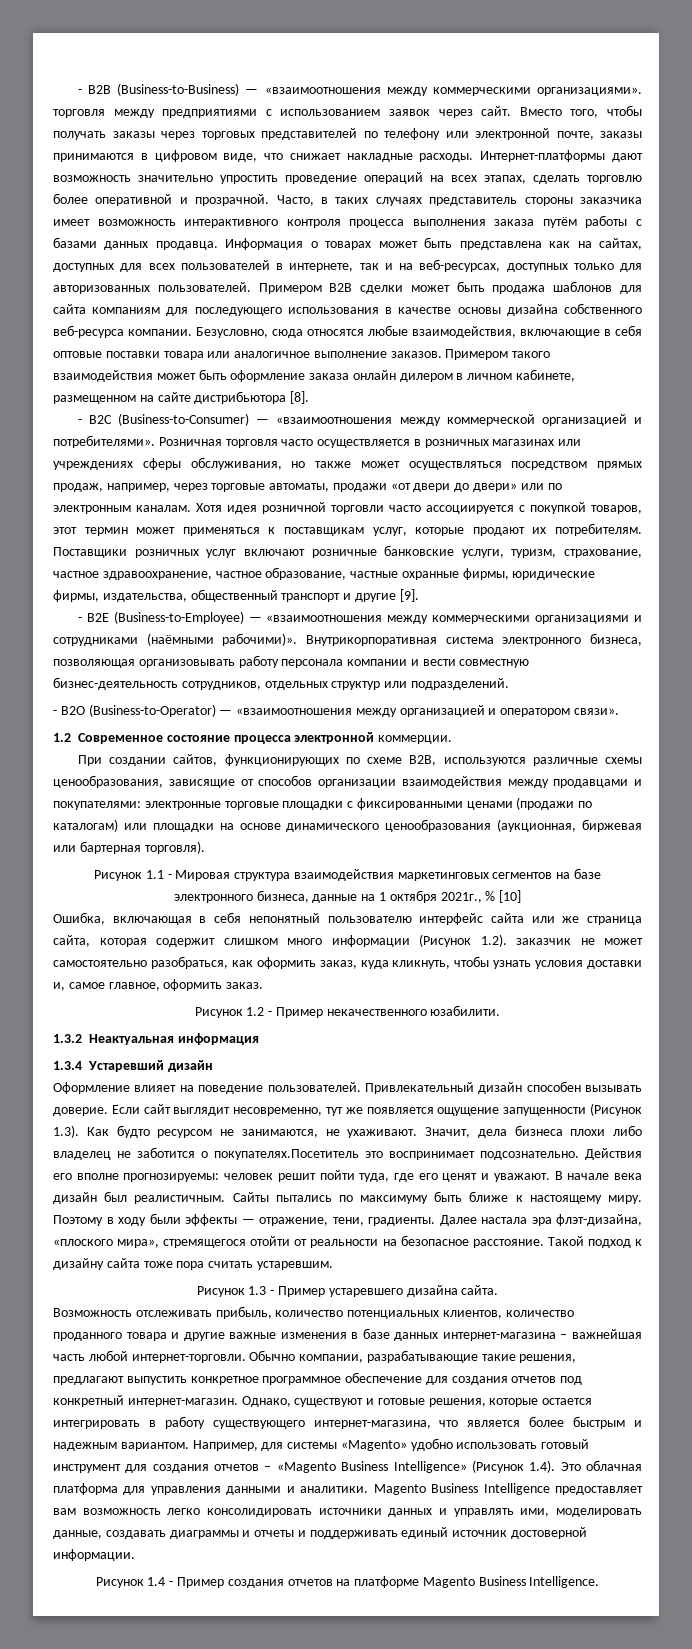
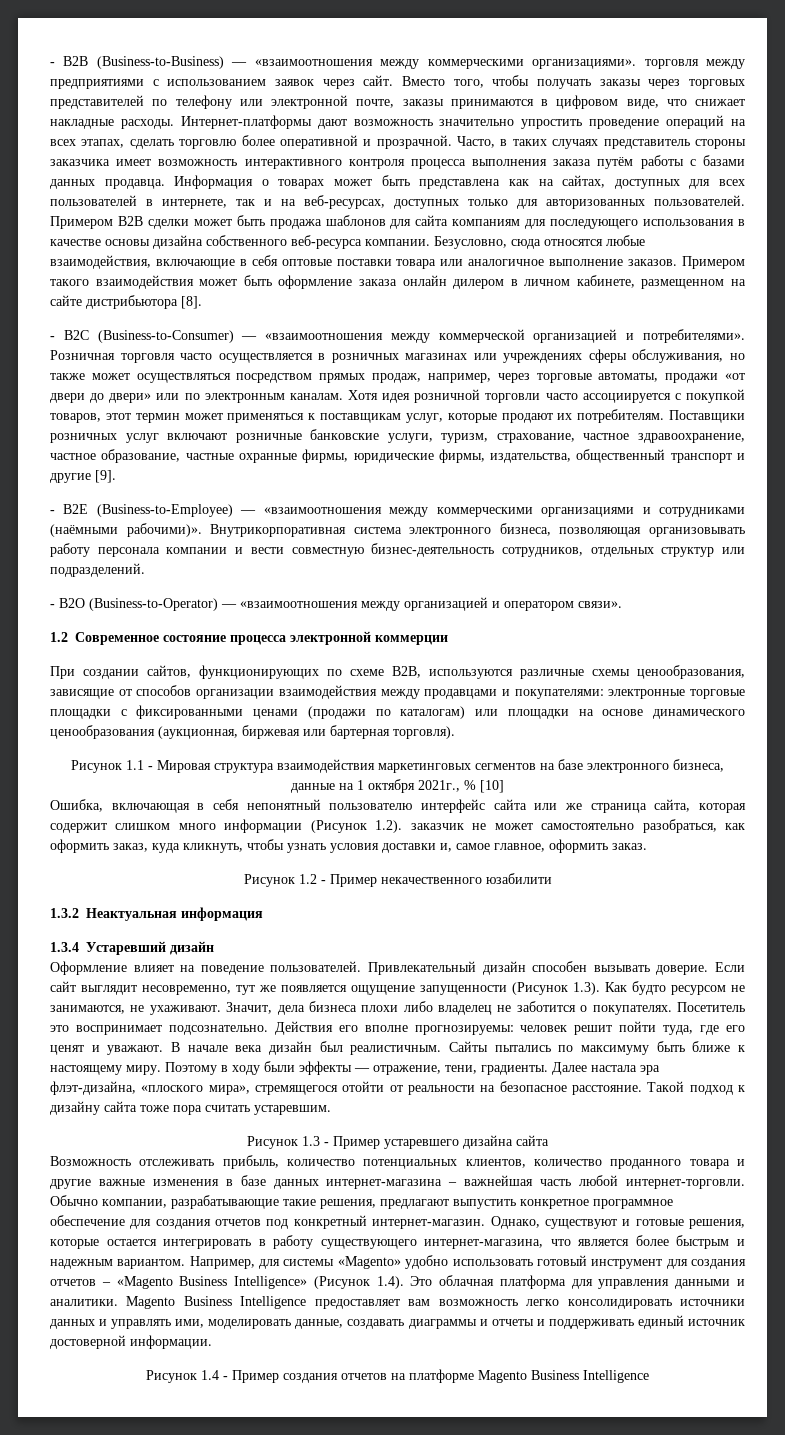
- 1.2 Современное состояние процесса электронной коммерции.
+ 1.2 Современное состояние процесса электронной коммерции
- Рисунок 1.2 - Пример некачественного юзабилити.
+ Рисунок 1.2 - Пример некачественного юзабилити
- Значит, дела бизнеса плохи либо владелец не заботится о покупателях.Посетитель это воспринимает подсознательно.
+ Значит, дела бизнеса плохи либо владелец не заботится о покупателях. Посетитель это воспринимает подсознательно.
- Рисунок 1.3 - Пример устаревшего дизайна сайта.
+ Рисунок 1.3 - Пример устаревшего дизайна сайта
- Рисунок 1.4 - Пример создания отчетов на платформе Magento Business Intelligence.
+ Рисунок 1.4 - Пример создания отчетов на платформе Magento Business Intelligence

